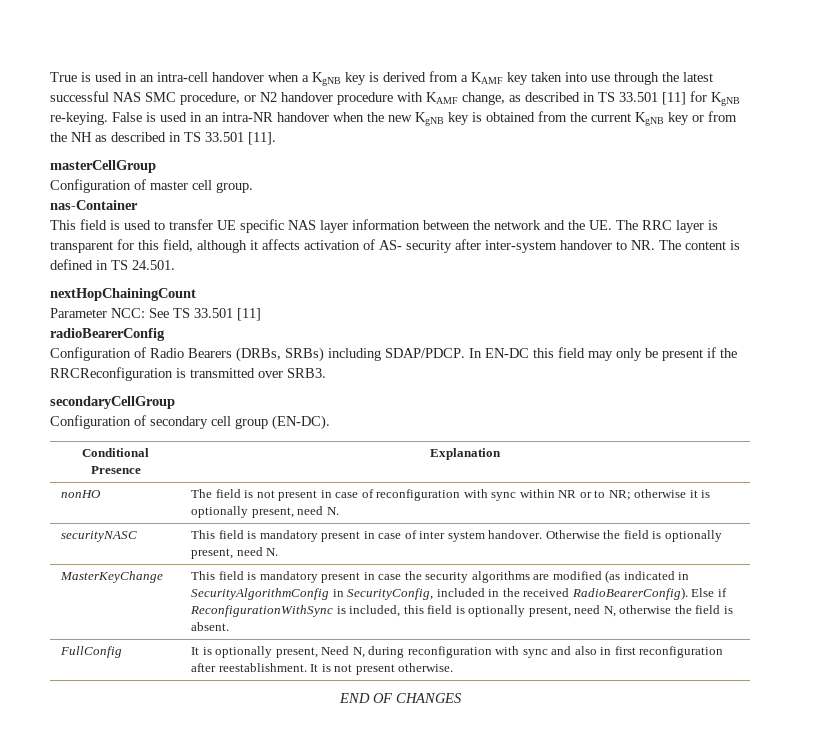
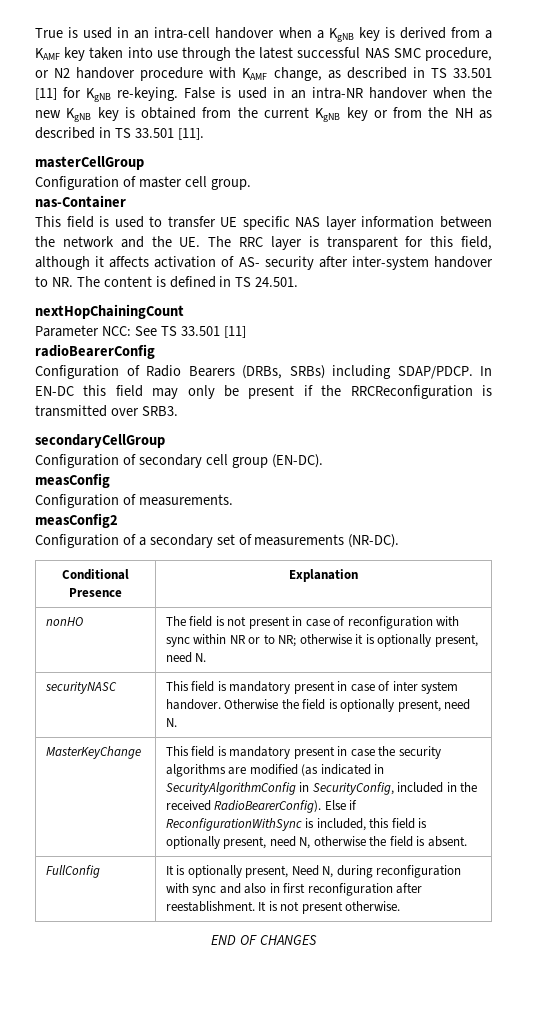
+ measConfig
+ Configuration of measurements.
+ measConfig2
+ Configuration of a secondary set of measurements (NR-DC).

